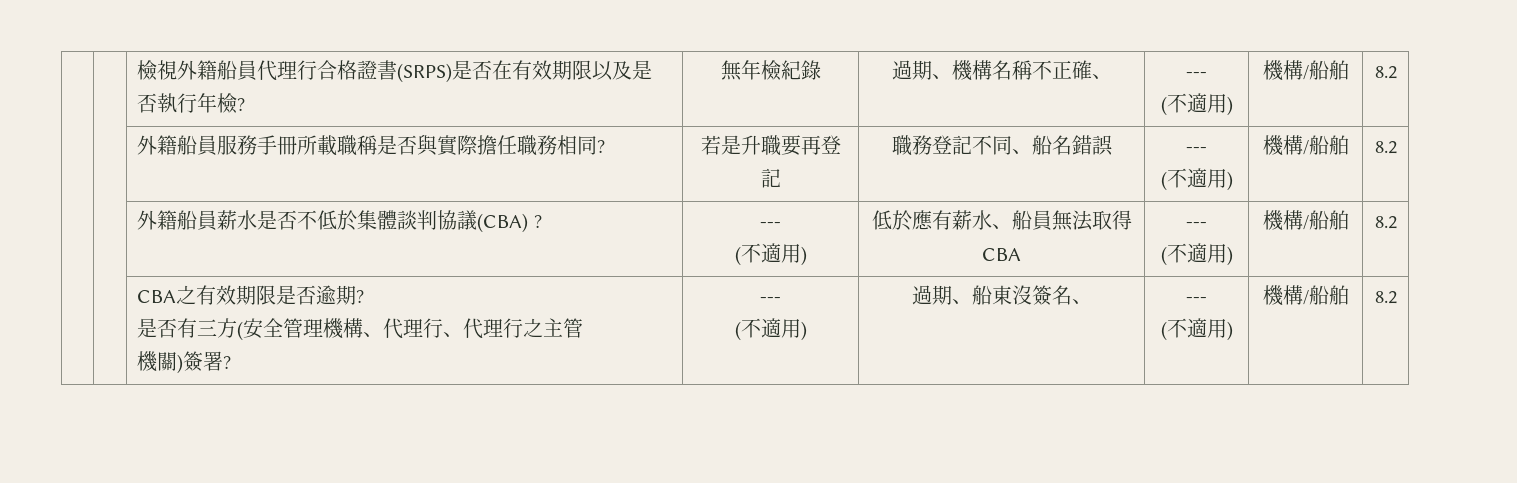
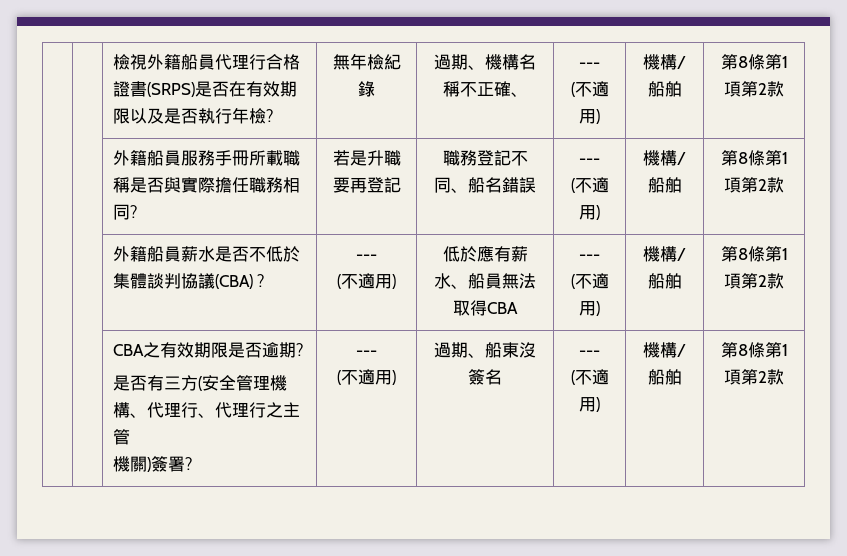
  | | 檢視外籍船員代理行合格證書(SRPS)是否在有效期限以及是否執行年檢? | 無年檢紀錄 | 過期、機構名稱不正確、 | ---
- (不適用) | 機構/船舶 | 8.2
+ (不適用) | 機構/船舶 | 第8條第1項第2款
  | | 外籍船員服務手冊所載職稱是否與實際擔任職務相同? | 若是升職要再登記 | 職務登記不同、船名錯誤 | ---
- (不適用) | 機構/船舶 | 8.2
+ (不適用) | 機構/船舶 | 第8條第1項第2款
  | | 外籍船員薪水是否不低於集體談判協議(CBA) ? | ---
  (不適用) | 低於應有薪水、船員無法取得CBA | ---
- (不適用) | 機構/船舶 | 8.2
+ (不適用) | 機構/船舶 | 第8條第1項第2款
- 過期、船東沒簽名、 | ---
- (不適用) | 機構/船舶 | 8.2
+ 過期、船東沒簽名 | ---
+ (不適用) | 機構/船舶 | 第8條第1項第2款

